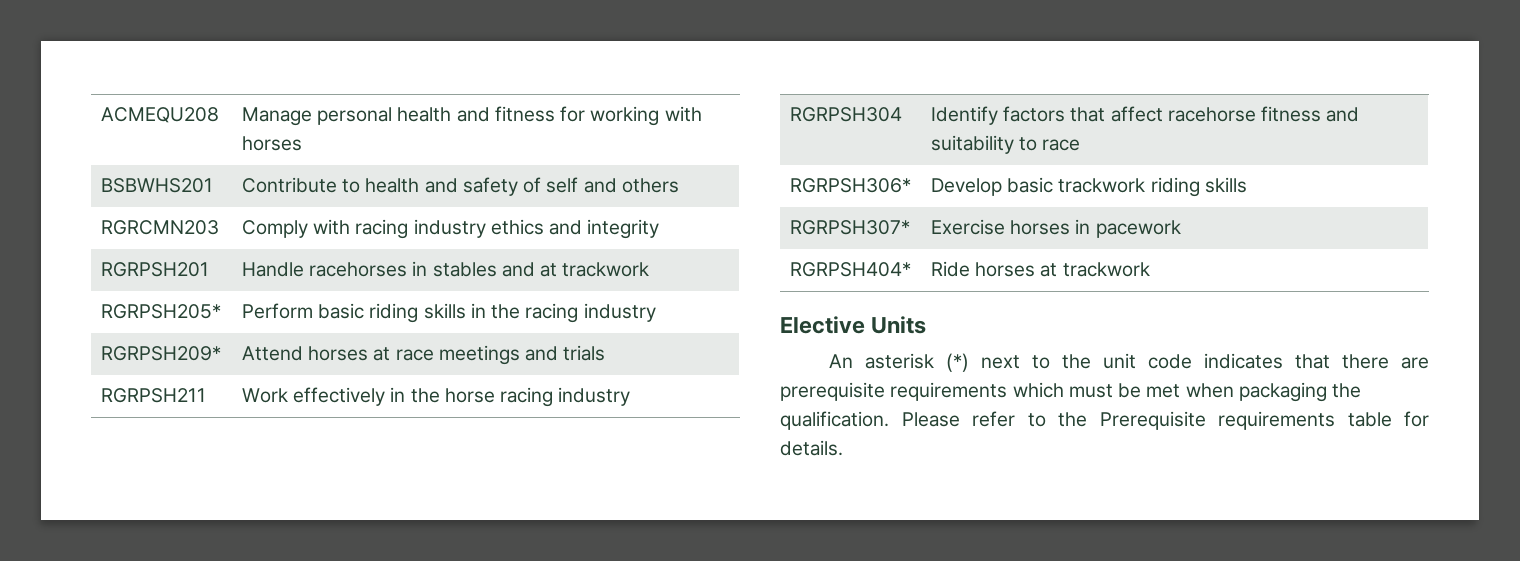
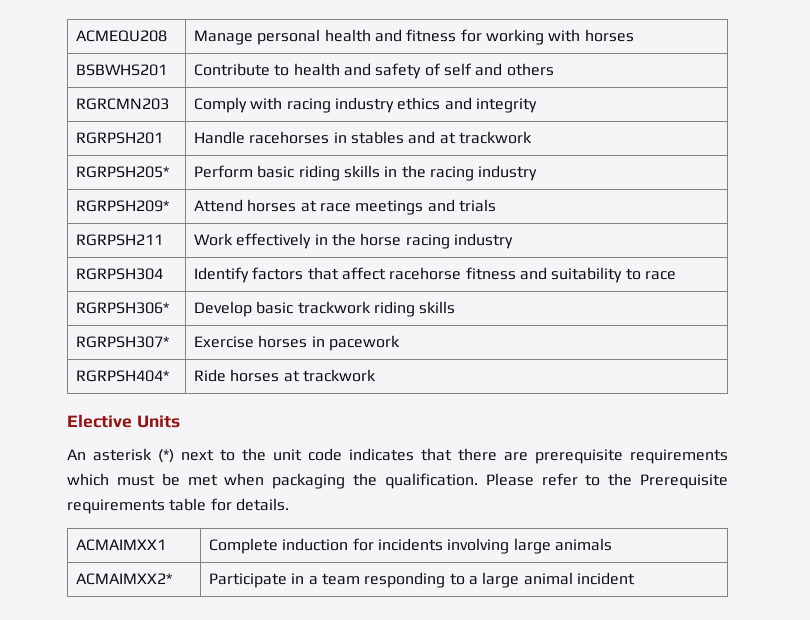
+ ACMAIMXX1 | Complete induction for incidents involving large animals
+ ACMAIMXX2* | Participate in a team responding to a large animal incident

